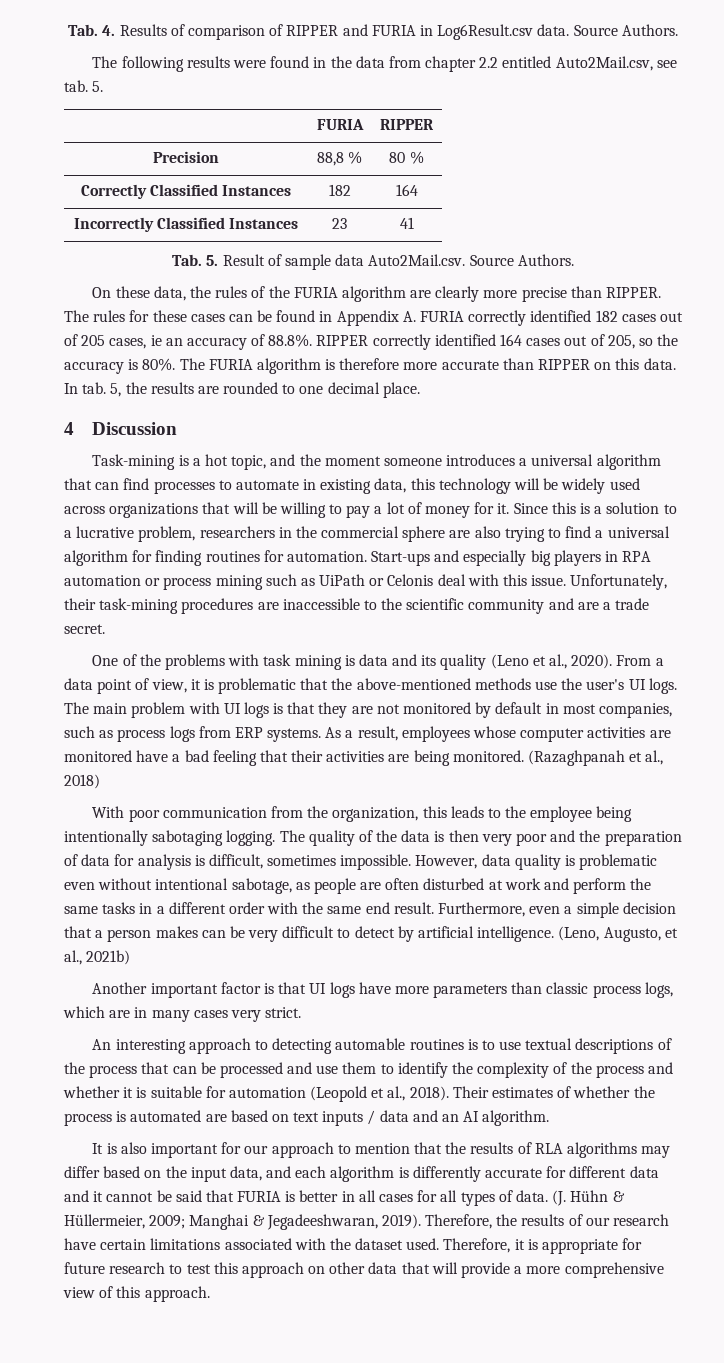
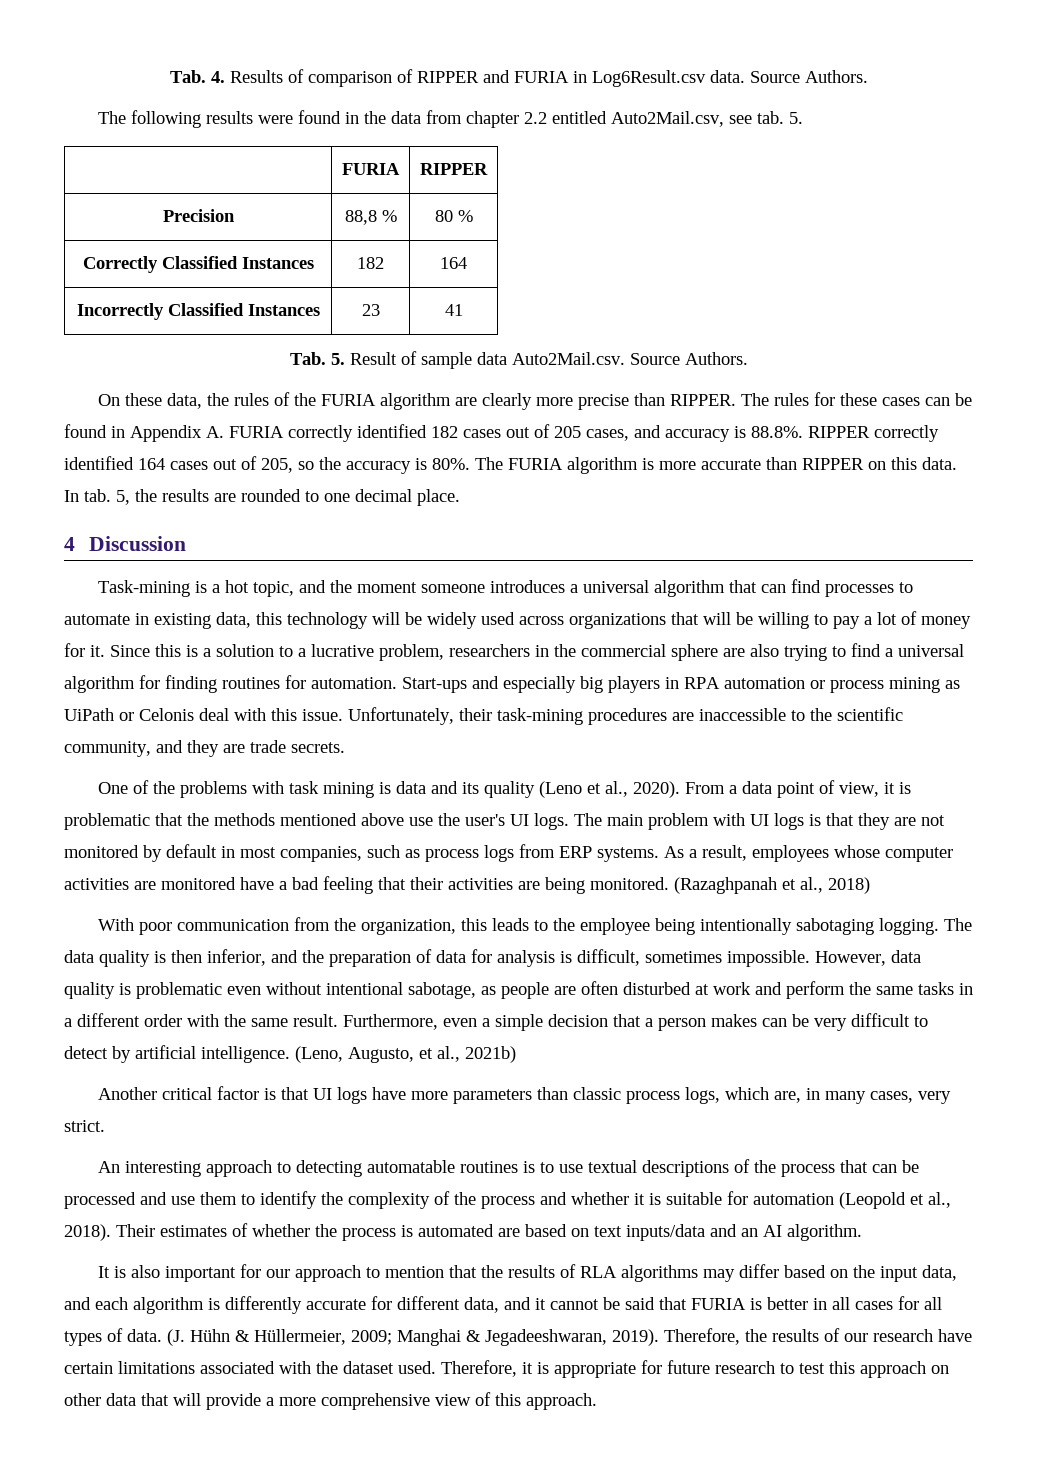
- The rules for these cases can be found in Appendix A. FURIA correctly identified 182 cases out of 205 cases, ie an accuracy of 88.8%. RIPPER correctly identified 164 cases out of 205, so the accuracy is 80%.
+ The rules for these cases can be found in Appendix A. FURIA correctly identified 182 cases out of 205 cases, and accuracy is 88.8%. RIPPER correctly identified 164 cases out of 205, so the accuracy is 80%.
- The FURIA algorithm is therefore more accurate than RIPPER on this data.
+ The FURIA algorithm is more accurate than RIPPER on this data.
- Start-ups and especially big players in RPA automation or process mining such as UiPath or Celonis deal with this issue.
+ Start-ups and especially big players in RPA automation or process mining as UiPath or Celonis deal with this issue.
- Unfortunately, their task-mining procedures are inaccessible to the scientific community and are a trade secret.
+ Unfortunately, their task-mining procedures are inaccessible to the scientific community, and they are trade secrets.
- From a data point of view, it is problematic that the above-mentioned methods use the user's UI logs.
+ From a data point of view, it is problematic that the methods mentioned above use the user's UI logs.
- The quality of the data is then very poor and the preparation of data for analysis is difficult, sometimes impossible.
+ The data quality is then inferior, and the preparation of data for analysis is difficult, sometimes impossible.
- However, data quality is problematic even without intentional sabotage, as people are often disturbed at work and perform the same tasks in a different order with the same end result.
+ However, data quality is problematic even without intentional sabotage, as people are often disturbed at work and perform the same tasks in a different order with the same result.
- Another important factor is that UI logs have more parameters than classic process logs, which are in many cases very strict.
+ Another critical factor is that UI logs have more parameters than classic process logs, which are, in many cases, very strict.
- An interesting approach to detecting automable routines is to use textual descriptions of the process that can be processed and use them to identify the complexity of the process and whether it is suitable for automation (Leopold et al., 2018).
+ An interesting approach to detecting automatable routines is to use textual descriptions of the process that can be processed and use them to identify the complexity of the process and whether it is suitable for automation (Leopold et al., 2018).
- Their estimates of whether the process is automated are based on text inputs / data and an AI algorithm.
+ Their estimates of whether the process is automated are based on text inputs/data and an AI algorithm.
- It is also important for our approach to mention that the results of RLA algorithms may differ based on the input data, and each algorithm is differently accurate for different data and it cannot be said that FURIA is better in all cases for all types of data.
+ It is also important for our approach to mention that the results of RLA algorithms may differ based on the input data, and each algorithm is differently accurate for different data, and it cannot be said that FURIA is better in all cases for all types of data.

